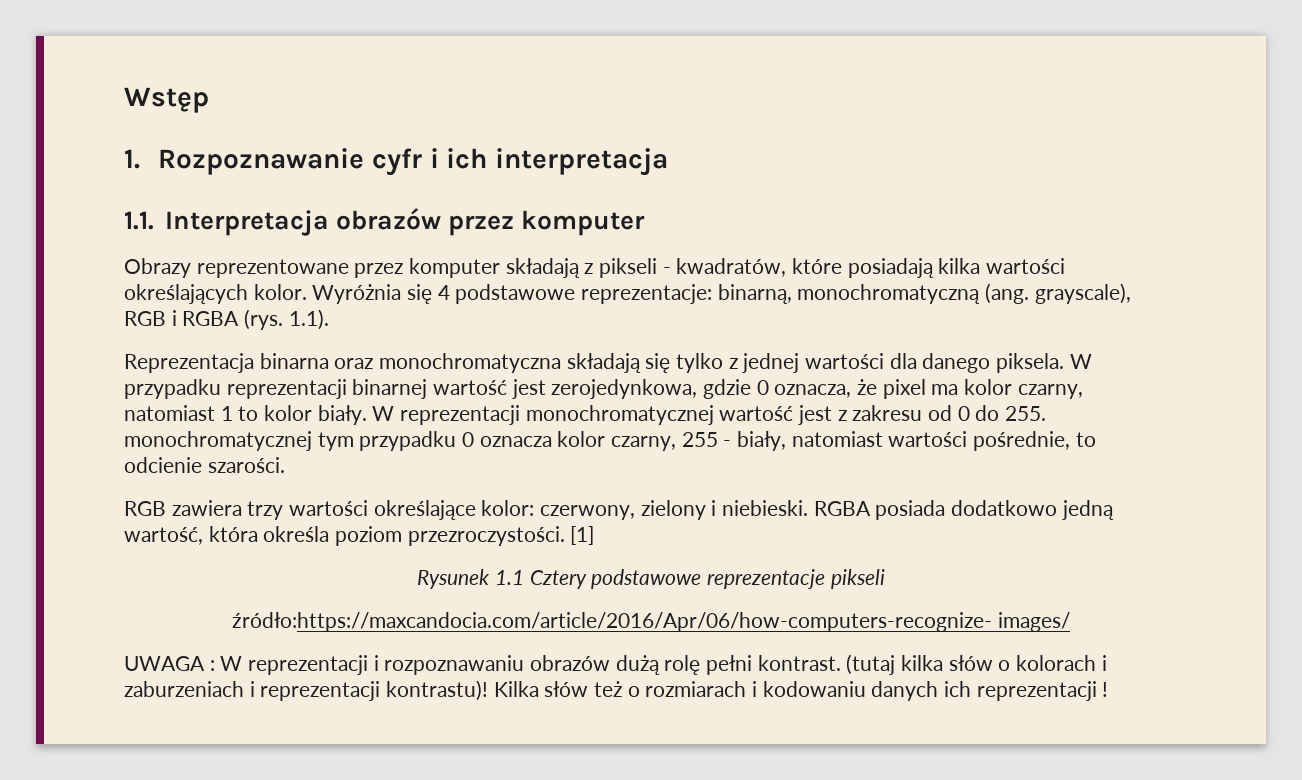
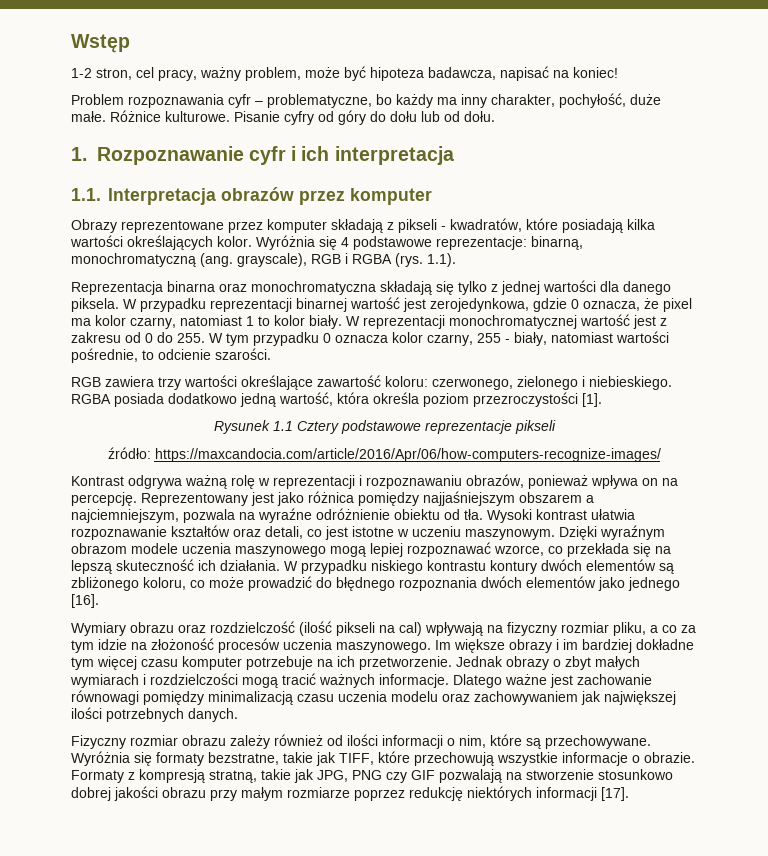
+ 1-2 stron, cel pracy, ważny problem, może być hipoteza badawcza, napisać na koniec!
+ Problem rozpoznawania cyfr – problematyczne, bo każdy ma inny charakter, pochyłość, duże małe. Różnice kulturowe. Pisanie cyfry od góry do dołu lub od dołu.
- W reprezentacji monochromatycznej wartość jest z zakresu od 0 do 255. monochromatycznej tym przypadku 0 oznacza kolor czarny, 255 - biały, natomiast wartości pośrednie, to odcienie szarości.
+ W reprezentacji monochromatycznej wartość jest z zakresu od 0 do 255. W tym przypadku 0 oznacza kolor czarny, 255 - biały, natomiast wartości pośrednie, to odcienie szarości.
- RGB zawiera trzy wartości określające kolor: czerwony, zielony i niebieski.
+ RGB zawiera trzy wartości określające zawartość koloru: czerwonego, zielonego i niebieskiego.
- RGBA posiada dodatkowo jedną wartość, która określa poziom przezroczystości. [1]
+ RGBA posiada dodatkowo jedną wartość, która określa poziom przezroczystości [1].
- źródło:https://maxcandocia.com/article/2016/Apr/06/how-computers-recognize- images/
- UWAGA : W reprezentacji i rozpoznawaniu obrazów dużą rolę pełni kontrast. (tutaj kilka słów o kolorach i zaburzeniach i reprezentacji kontrastu)! Kilka słów też o rozmiarach i kodowaniu danych ich reprezentacji !
+ źródło: https://maxcandocia.com/article/2016/Apr/06/how-computers-recognize-images/
+ Kontrast odgrywa ważną rolę w reprezentacji i rozpoznawaniu obrazów, ponieważ wpływa on na percepcję. Reprezentowany jest jako różnica pomiędzy najjaśniejszym obszarem a najciemniejszym, pozwala na wyraźne odróżnienie obiektu od tła. Wysoki kontrast ułatwia rozpoznawanie kształtów oraz detali, co jest istotne w uczeniu maszynowym. Dzięki wyraźnym obrazom modele uczenia maszynowego mogą lepiej rozpoznawać wzorce, co przekłada się na lepszą skuteczność ich działania. W przypadku niskiego kontrastu kontury dwóch elementów są zbliżonego koloru, co może prowadzić do błędnego rozpoznania dwóch elementów jako jednego [16].
+ Wymiary obrazu oraz rozdzielczość (ilość pikseli na cal) wpływają na fizyczny rozmiar pliku, a co za tym idzie na złożoność procesów uczenia maszynowego. Im większe obrazy i im bardziej dokładne tym więcej czasu komputer potrzebuje na ich przetworzenie. Jednak obrazy o zbyt małych wymiarach i rozdzielczości mogą tracić ważnych informacje. Dlatego ważne jest zachowanie równowagi pomiędzy minimalizacją czasu uczenia modelu oraz zachowywaniem jak największej ilości potrzebnych danych.
+ Fizyczny rozmiar obrazu zależy również od ilości informacji o nim, które są przechowywane. Wyróżnia się formaty bezstratne, takie jak TIFF, które przechowują wszystkie informacje o obrazie. Formaty z kompresją stratną, takie jak JPG, PNG czy GIF pozwalają na stworzenie stosunkowo dobrej jakości obrazu przy małym rozmiarze poprzez redukcję niektórych informacji [17].

